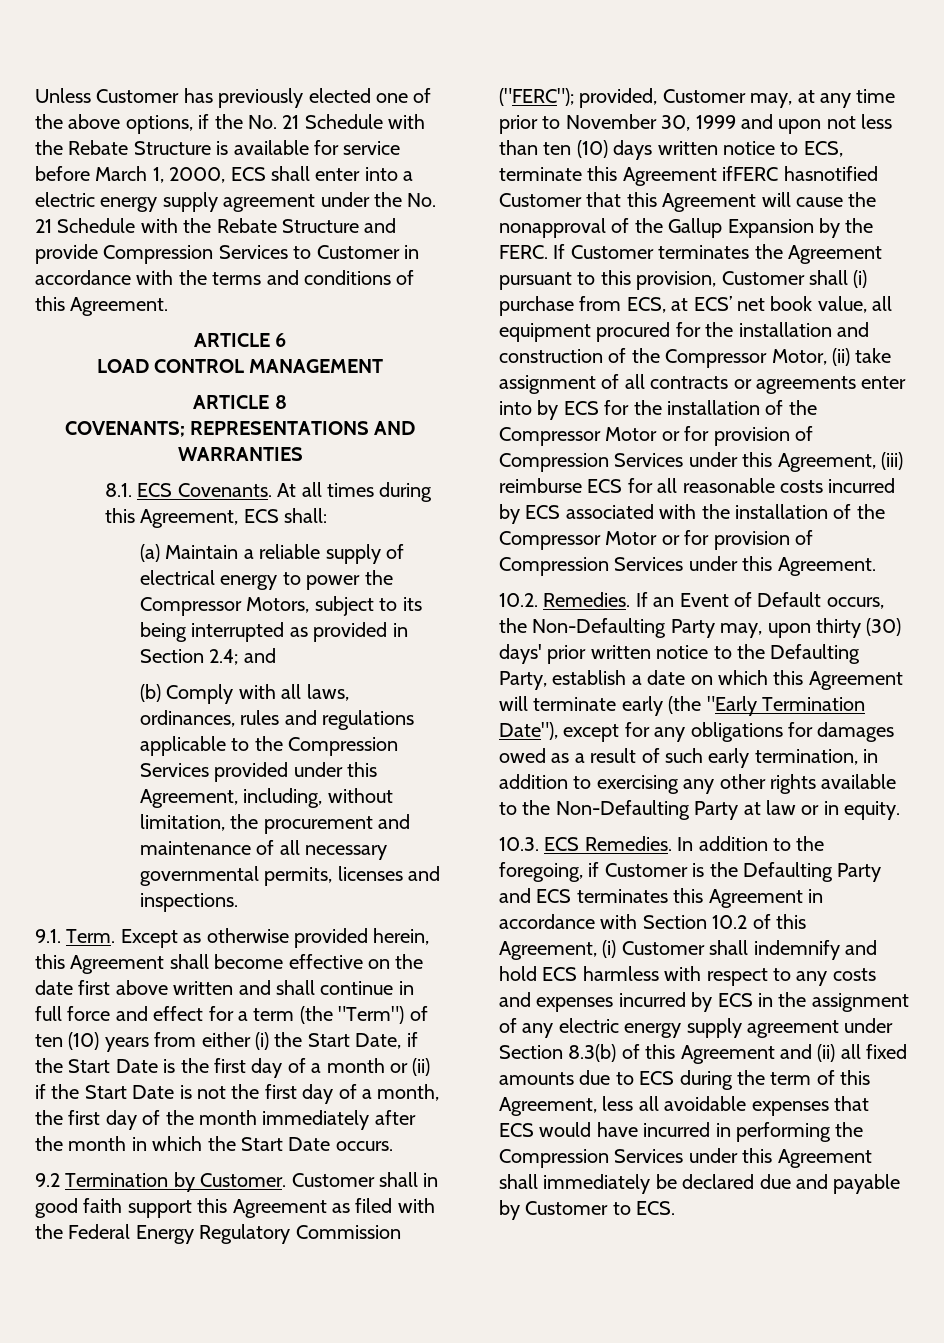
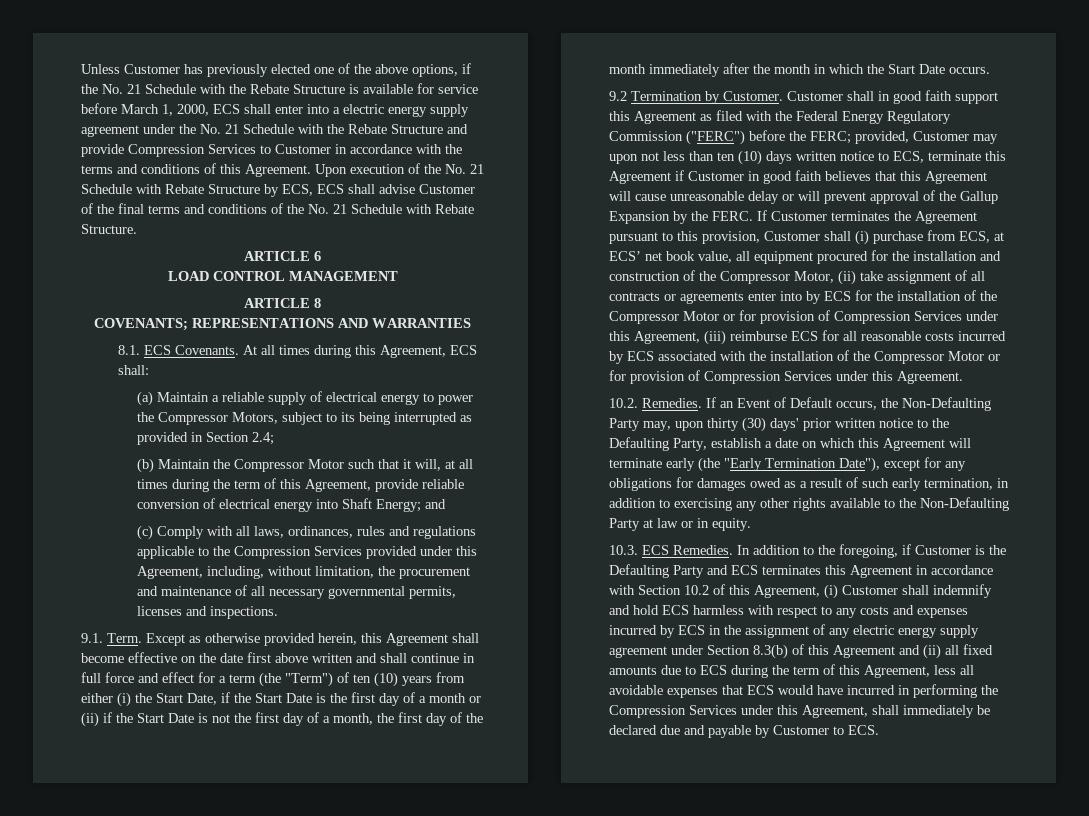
+ Upon execution of the No. 21 Schedule with Rebate Structure by ECS, ECS shall advise Customer of the final terms and conditions of the No. 21 Schedule with Rebate Structure.
- (a) Maintain a reliable supply of electrical energy to power the Compressor Motors, subject to its being interrupted as provided in Section 2.4; and
+ (a) Maintain a reliable supply of electrical energy to power the Compressor Motors, subject to its being interrupted as provided in Section 2.4;
+ (b) Maintain the Compressor Motor such that it will, at all times during the term of this Agreement, provide reliable conversion of electrical energy into Shaft Energy; and
- (b) Comply with all laws, ordinances, rules and regulations applicable to the Compression Services provided under this Agreement, including, without limitation, the procurement and maintenance of all necessary governmental permits, licenses and inspections.
+ (c) Comply with all laws, ordinances, rules and regulations applicable to the Compression Services provided under this Agreement, including, without limitation, the procurement and maintenance of all necessary governmental permits, licenses and inspections.
- Customer shall in good faith support this Agreement as filed with the Federal Energy Regulatory Commission ("FERC"); provided, Customer may, at any time prior to November 30, 1999 and upon not less than ten (10) days written notice to ECS, terminate this Agreement ifFERC hasnotified Customer that this Agreement will cause the nonapproval of the Gallup Expansion by the FERC.
+ Customer shall in good faith support this Agreement as filed with the Federal Energy Regulatory Commission ("FERC") before the FERC; provided, Customer may upon not less than ten (10) days written notice to ECS, terminate this Agreement if Customer in good faith believes that this Agreement will cause unreasonable delay or will prevent approval of the Gallup Expansion by the FERC.
- In addition to the foregoing, if Customer is the Defaulting Party and ECS terminates this Agreement in accordance with Section 10.2 of this Agreement, (i) Customer shall indemnify and hold ECS harmless with respect to any costs and expenses incurred by ECS in the assignment of any electric energy supply agreement under Section 8.3(b) of this Agreement and (ii) all fixed amounts due to ECS during the term of this Agreement, less all avoidable expenses that ECS would have incurred in performing the Compression Services under this Agreement shall immediately be declared due and payable by Customer to ECS.
+ In addition to the foregoing, if Customer is the Defaulting Party and ECS terminates this Agreement in accordance with Section 10.2 of this Agreement, (i) Customer shall indemnify and hold ECS harmless with respect to any costs and expenses incurred by ECS in the assignment of any electric energy supply agreement under Section 8.3(b) of this Agreement and (ii) all fixed amounts due to ECS during the term of this Agreement, less all avoidable expenses that ECS would have incurred in performing the Compression Services under this Agreement, shall immediately be declared due and payable by Customer to ECS.

